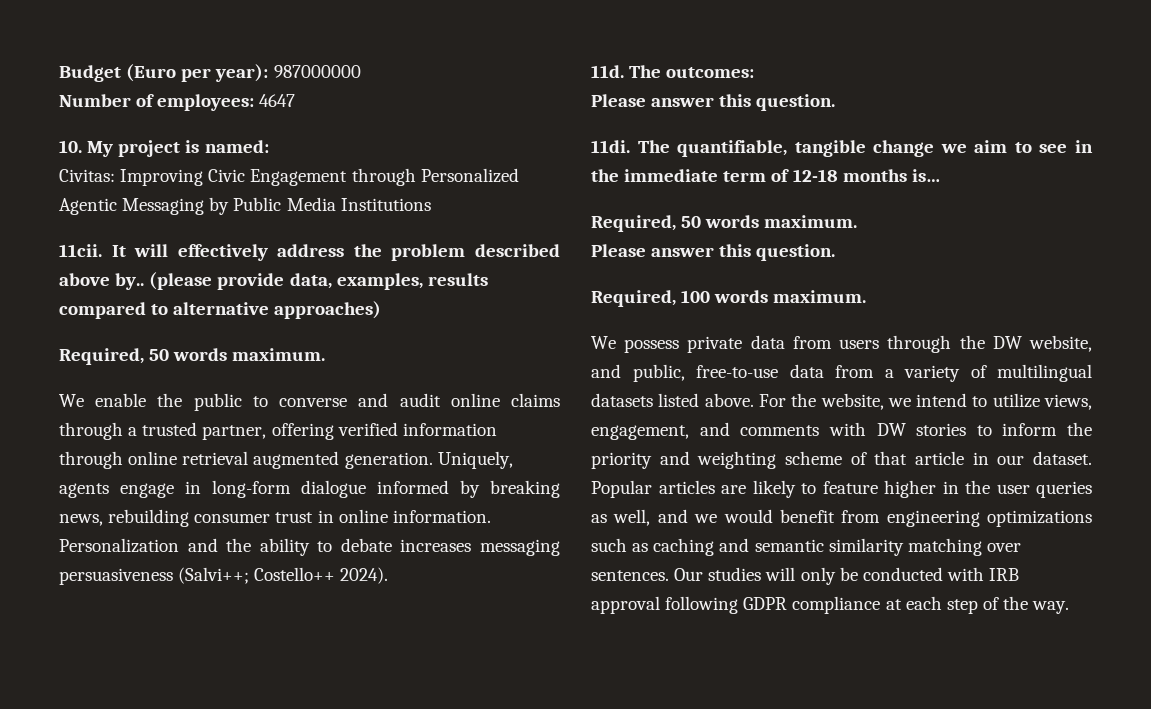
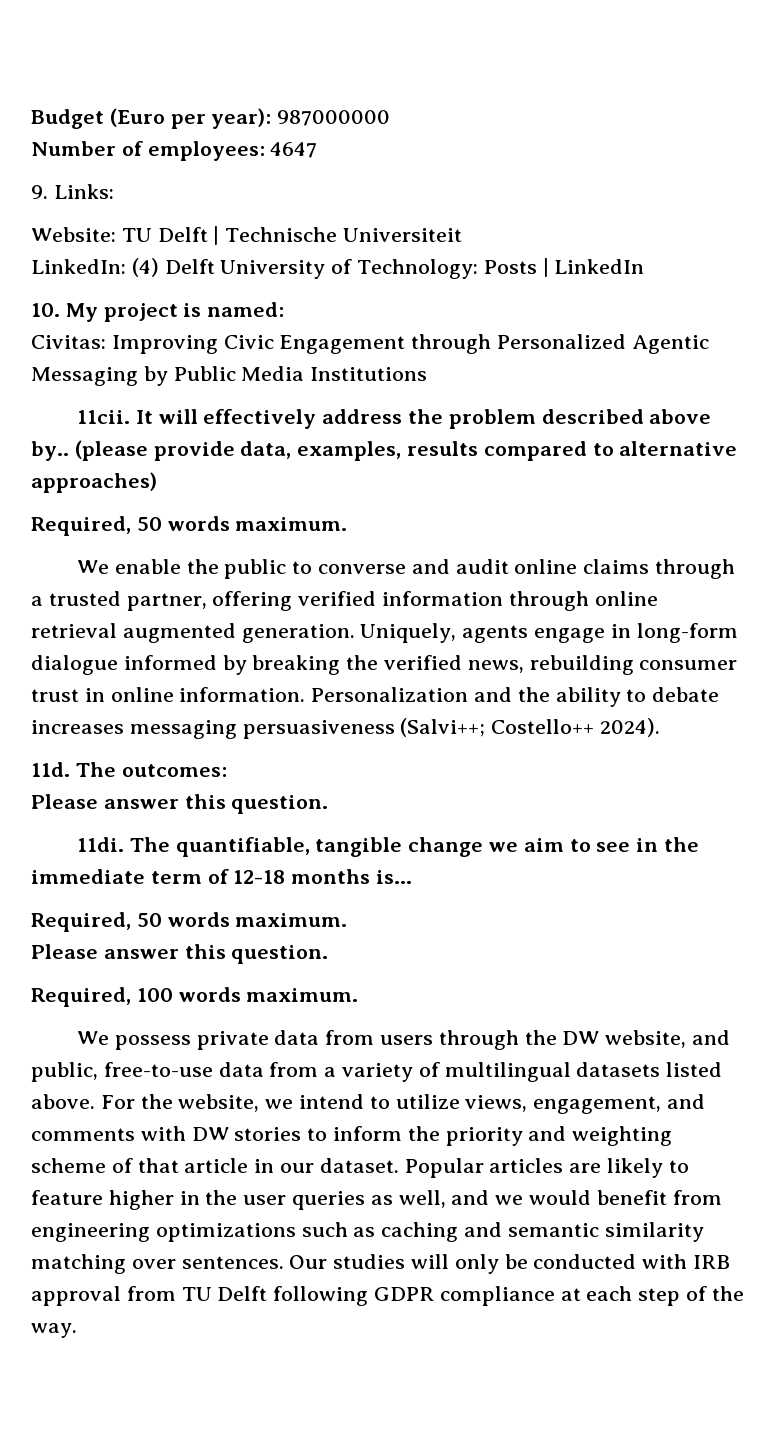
+ 9. Links:
+ Website: TU Delft | Technische Universiteit
+ LinkedIn: (4) Delft University of Technology: Posts | LinkedIn
- Uniquely, agents engage in long-form dialogue informed by breaking news, rebuilding consumer trust in online information.
+ Uniquely, agents engage in long-form dialogue informed by breaking the verified news, rebuilding consumer trust in online information.
- Our studies will only be conducted with IRB approval following GDPR compliance at each step of the way.
+ Our studies will only be conducted with IRB approval from TU Delft following GDPR compliance at each step of the way.

